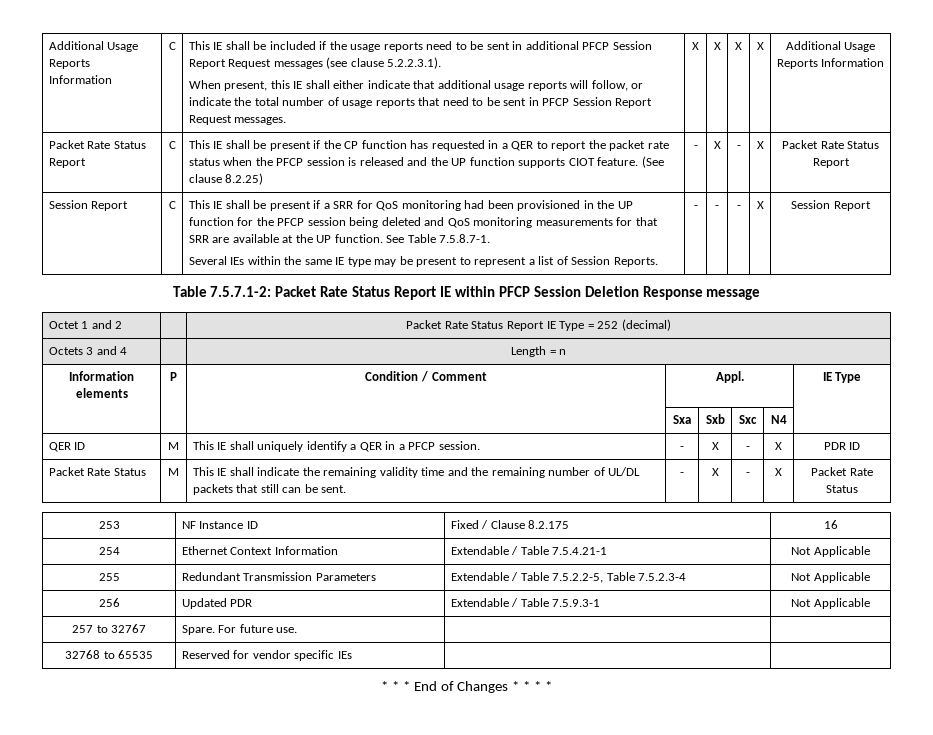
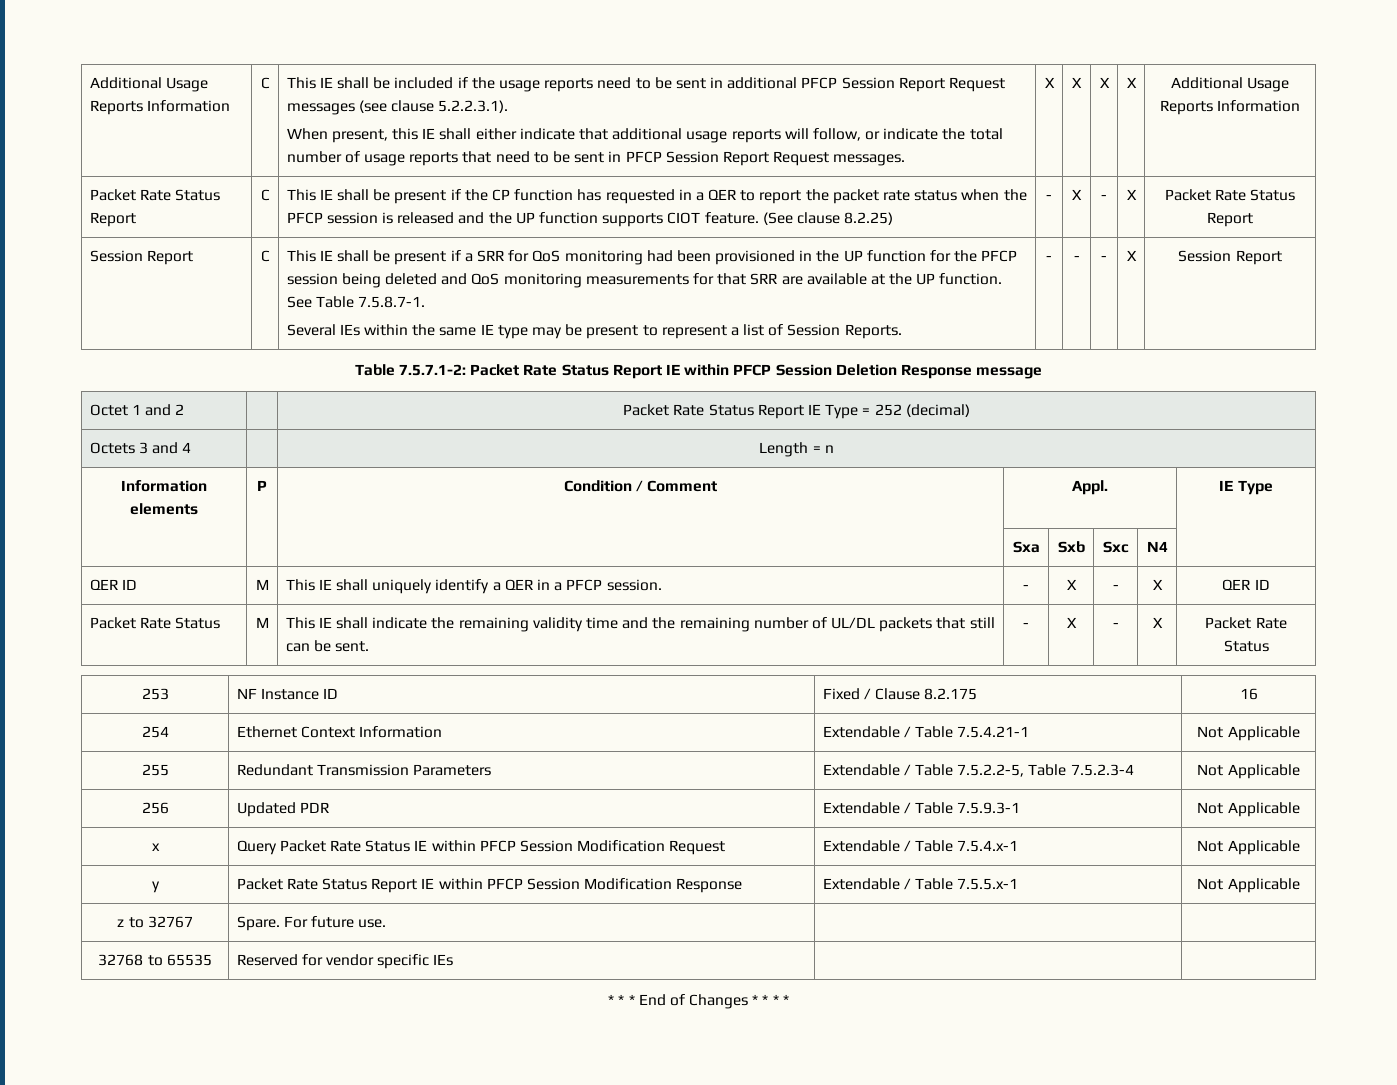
- QER ID | M | This IE shall uniquely identify a QER in a PFCP session. | - | X | - | X | PDR ID
+ QER ID | M | This IE shall uniquely identify a QER in a PFCP session. | - | X | - | X | QER ID
- 257 to 32767 | Spare. For future use. | |
+ x | Query Packet Rate Status IE within PFCP Session Modification Request | Extendable / Table 7.5.4.x-1 | Not Applicable
+ y | Packet Rate Status Report IE within PFCP Session Modification Response | Extendable / Table 7.5.5.x-1 | Not Applicable
+ z to 32767 | Spare. For future use. | |

